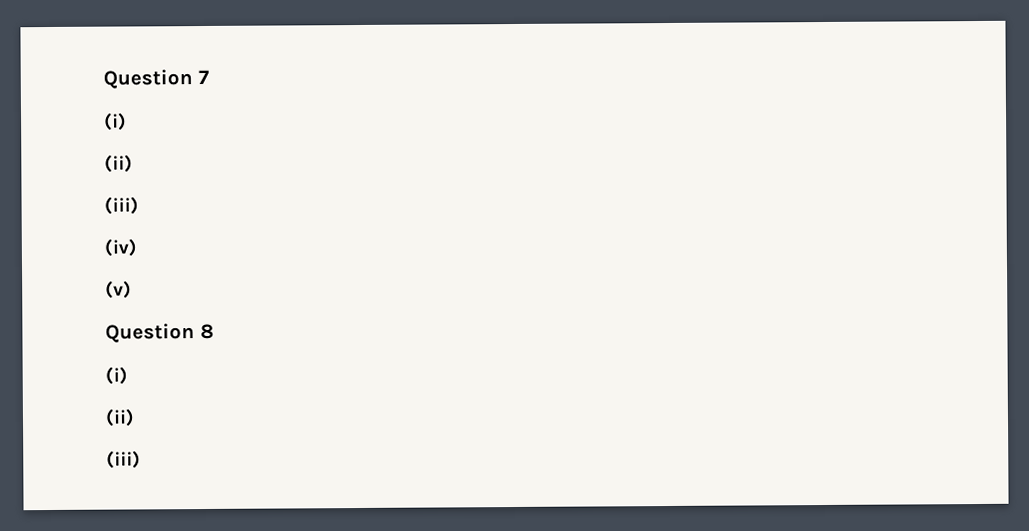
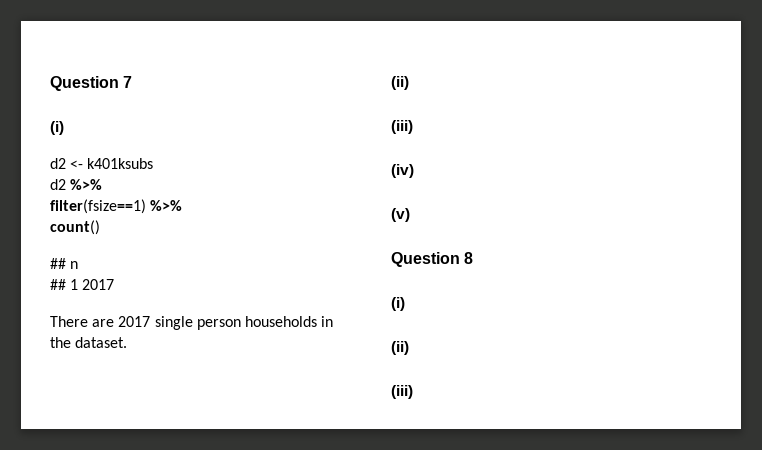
+ d2 <- k401ksubs
+ d2 %>%
+ filter(fsize==1) %>%
+ count()
+ ## n
+ ## 1 2017
+ There are 2017 single person households in the dataset.

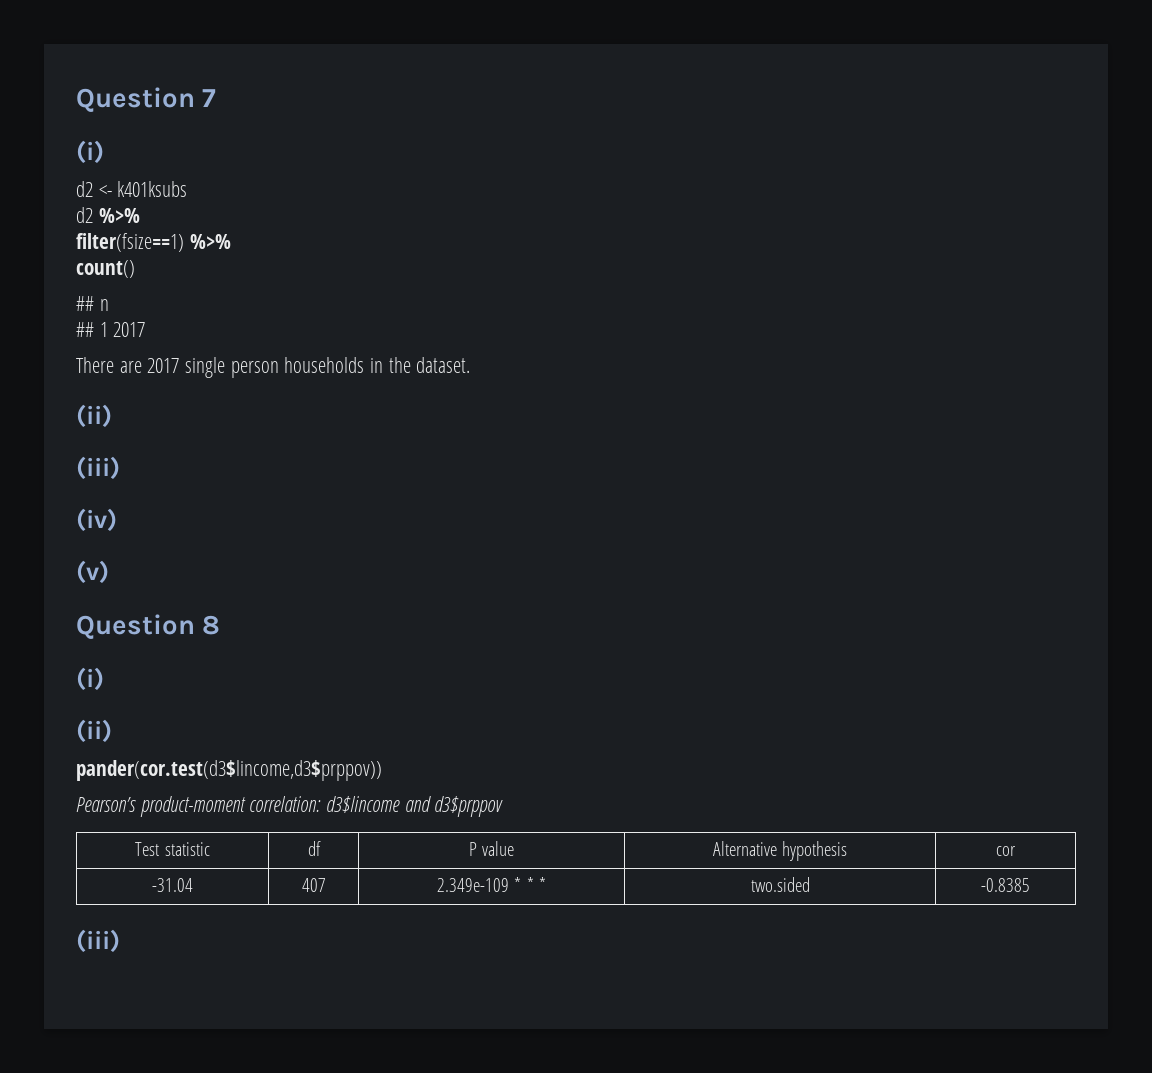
+ pander(cor.test(d3$lincome,d3$prppov))
+ Pearson’s product-moment correlation: d3$lincome and d3$prppov
+ Test statistic | df | P value | Alternative hypothesis | cor
+ -31.04 | 407 | 2.349e-109 * * * | two.sided | -0.8385

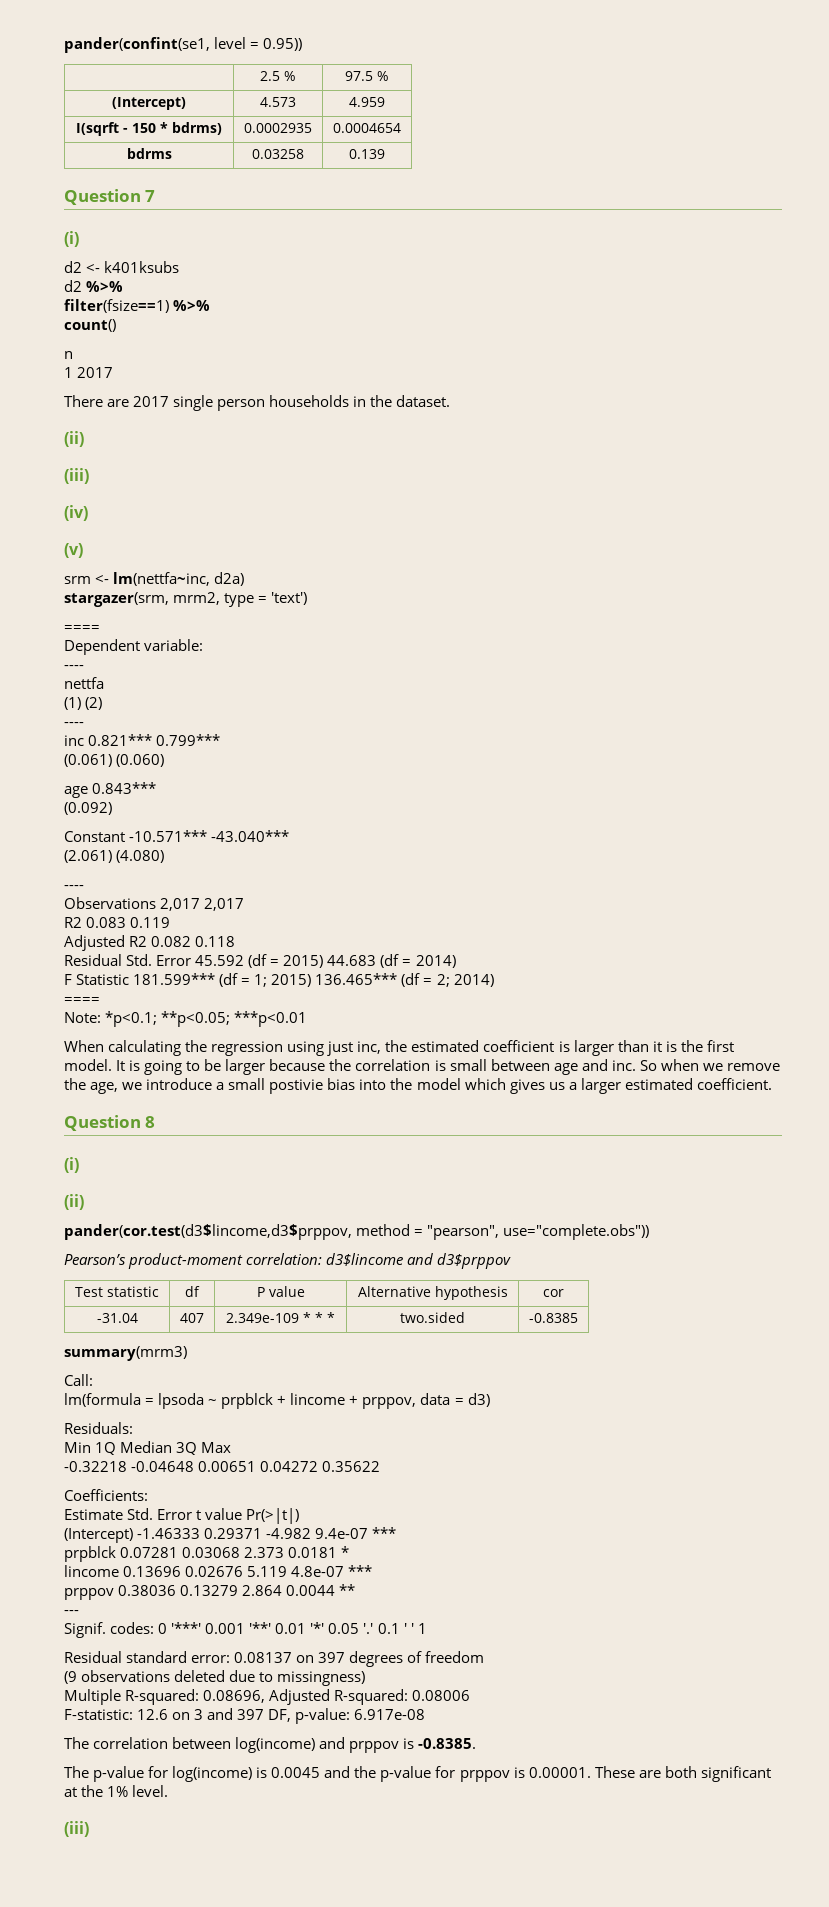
+ pander(confint(se1, level = 0.95))
+ | 2.5 % | 97.5 %
+ (Intercept) | 4.573 | 4.959
+ I(sqrft - 150 * bdrms) | 0.0002935 | 0.0004654
+ bdrms | 0.03258 | 0.139
- ## n
+ n
- ## 1 2017
+ 1 2017
+ srm <- lm(nettfa~inc, d2a)
+ stargazer(srm, mrm2, type = 'text')
+ ====
+ Dependent variable:
+ ----
+ nettfa
+ (1) (2)
+ ----
+ inc 0.821*** 0.799***
+ (0.061) (0.060)
+ age 0.843***
+ (0.092)
+ Constant -10.571*** -43.040***
+ (2.061) (4.080)
+ ----
+ Observations 2,017 2,017
+ R2 0.083 0.119
+ Adjusted R2 0.082 0.118
+ Residual Std. Error 45.592 (df = 2015) 44.683 (df = 2014)
+ F Statistic 181.599*** (df = 1; 2015) 136.465*** (df = 2; 2014)
+ ====
+ Note: *p<0.1; **p<0.05; ***p<0.01
+ When calculating the regression using just inc, the estimated coefficient is larger than it is the first model. It is going to be larger because the correlation is small between age and inc. So when we remove the age, we introduce a small postivie bias into the model which gives us a larger estimated coefficient.
- pander(cor.test(d3$lincome,d3$prppov))
+ pander(cor.test(d3$lincome,d3$prppov, method = "pearson", use="complete.obs"))
+ summary(mrm3)
+ Call:
+ lm(formula = lpsoda ~ prpblck + lincome + prppov, data = d3)
+ Residuals:
+ Min 1Q Median 3Q Max
+ -0.32218 -0.04648 0.00651 0.04272 0.35622
+ Coefficients:
+ Estimate Std. Error t value Pr(>|t|)
+ (Intercept) -1.46333 0.29371 -4.982 9.4e-07 ***
+ prpblck 0.07281 0.03068 2.373 0.0181 *
+ lincome 0.13696 0.02676 5.119 4.8e-07 ***
+ prppov 0.38036 0.13279 2.864 0.0044 **
+ ---
+ Signif. codes: 0 '***' 0.001 '**' 0.01 '*' 0.05 '.' 0.1 ' ' 1
+ Residual standard error: 0.08137 on 397 degrees of freedom
+ (9 observations deleted due to missingness)
+ Multiple R-squared: 0.08696, Adjusted R-squared: 0.08006
+ F-statistic: 12.6 on 3 and 397 DF, p-value: 6.917e-08
+ The correlation between log(income) and prppov is -0.8385.
+ The p-value for log(income) is 0.0045 and the p-value for prppov is 0.00001. These are both significant at the 1% level.

